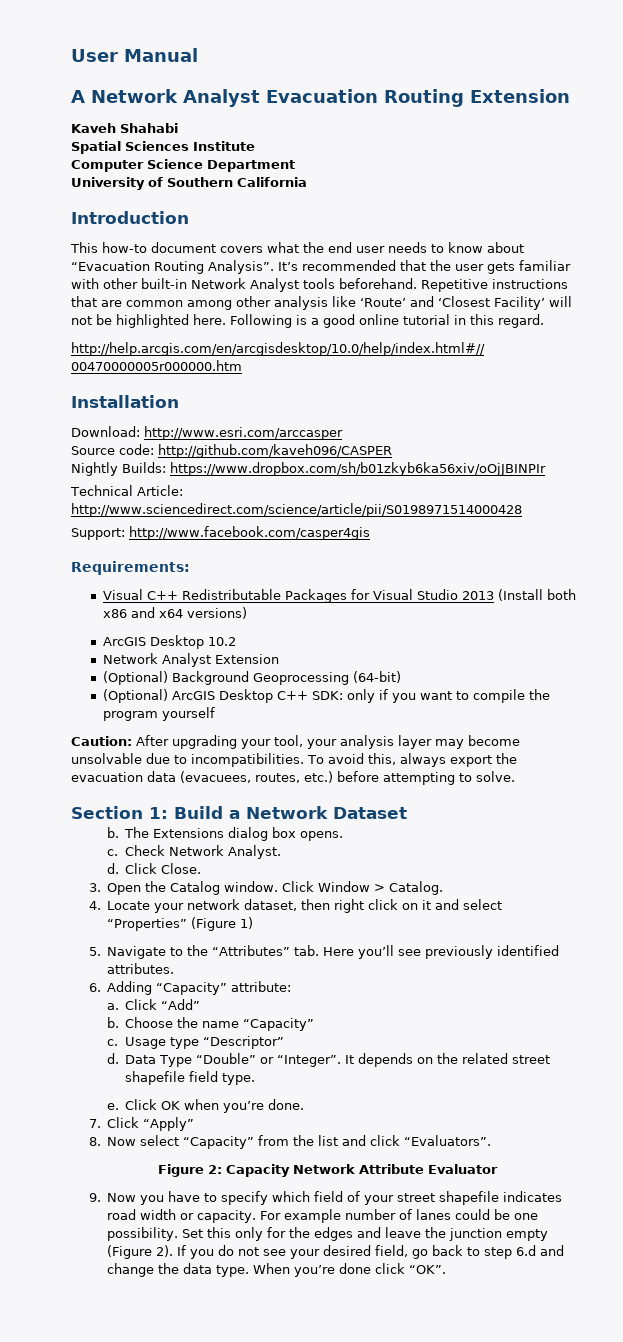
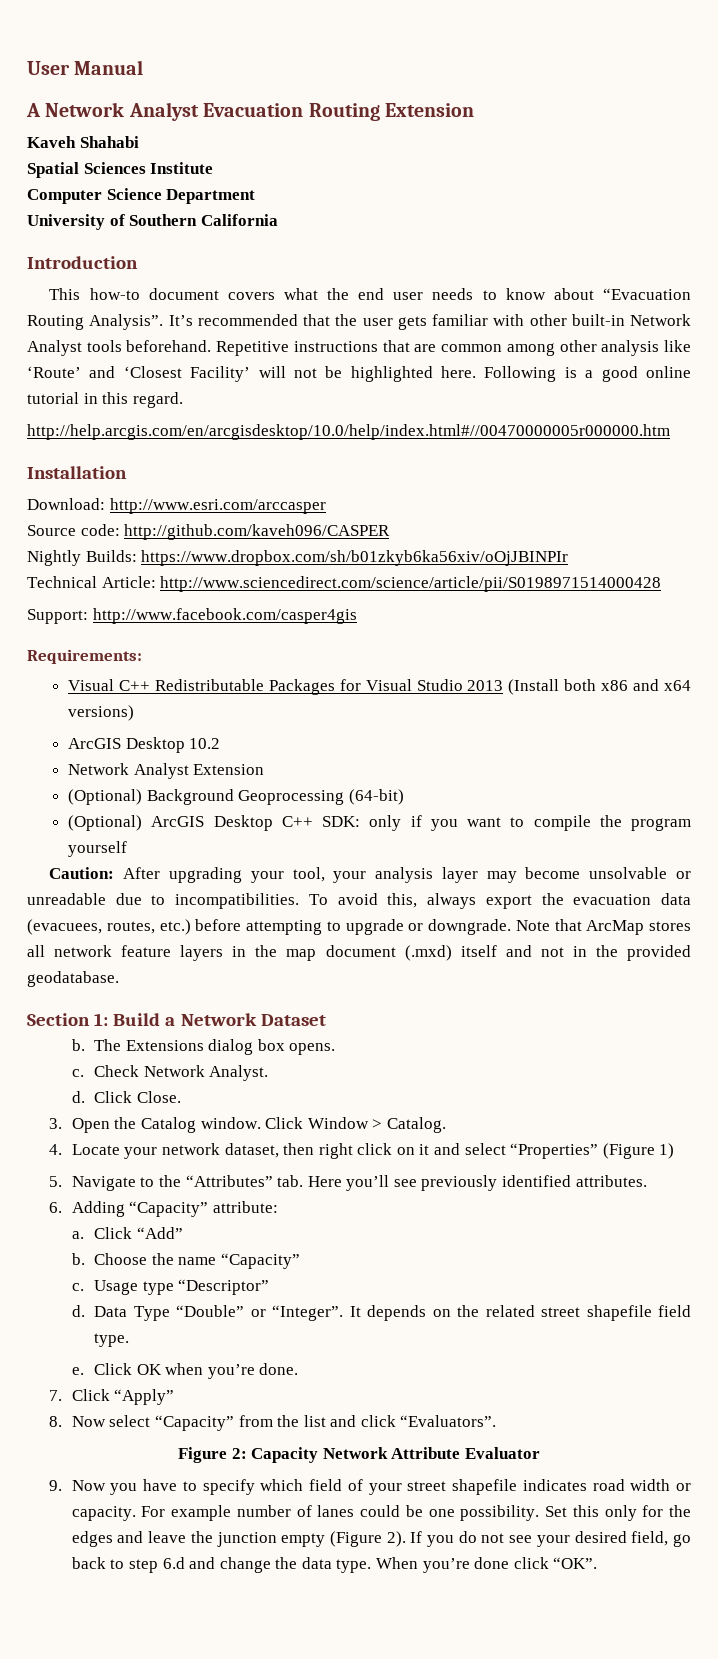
- Caution: After upgrading your tool, your analysis layer may become unsolvable due to incompatibilities.
+ Caution: After upgrading your tool, your analysis layer may become unsolvable or unreadable due to incompatibilities.
- To avoid this, always export the evacuation data (evacuees, routes, etc.) before attempting to solve.
+ To avoid this, always export the evacuation data (evacuees, routes, etc.) before attempting to upgrade or downgrade. Note that ArcMap stores all network feature layers in the map document (.mxd) itself and not in the provided geodatabase.

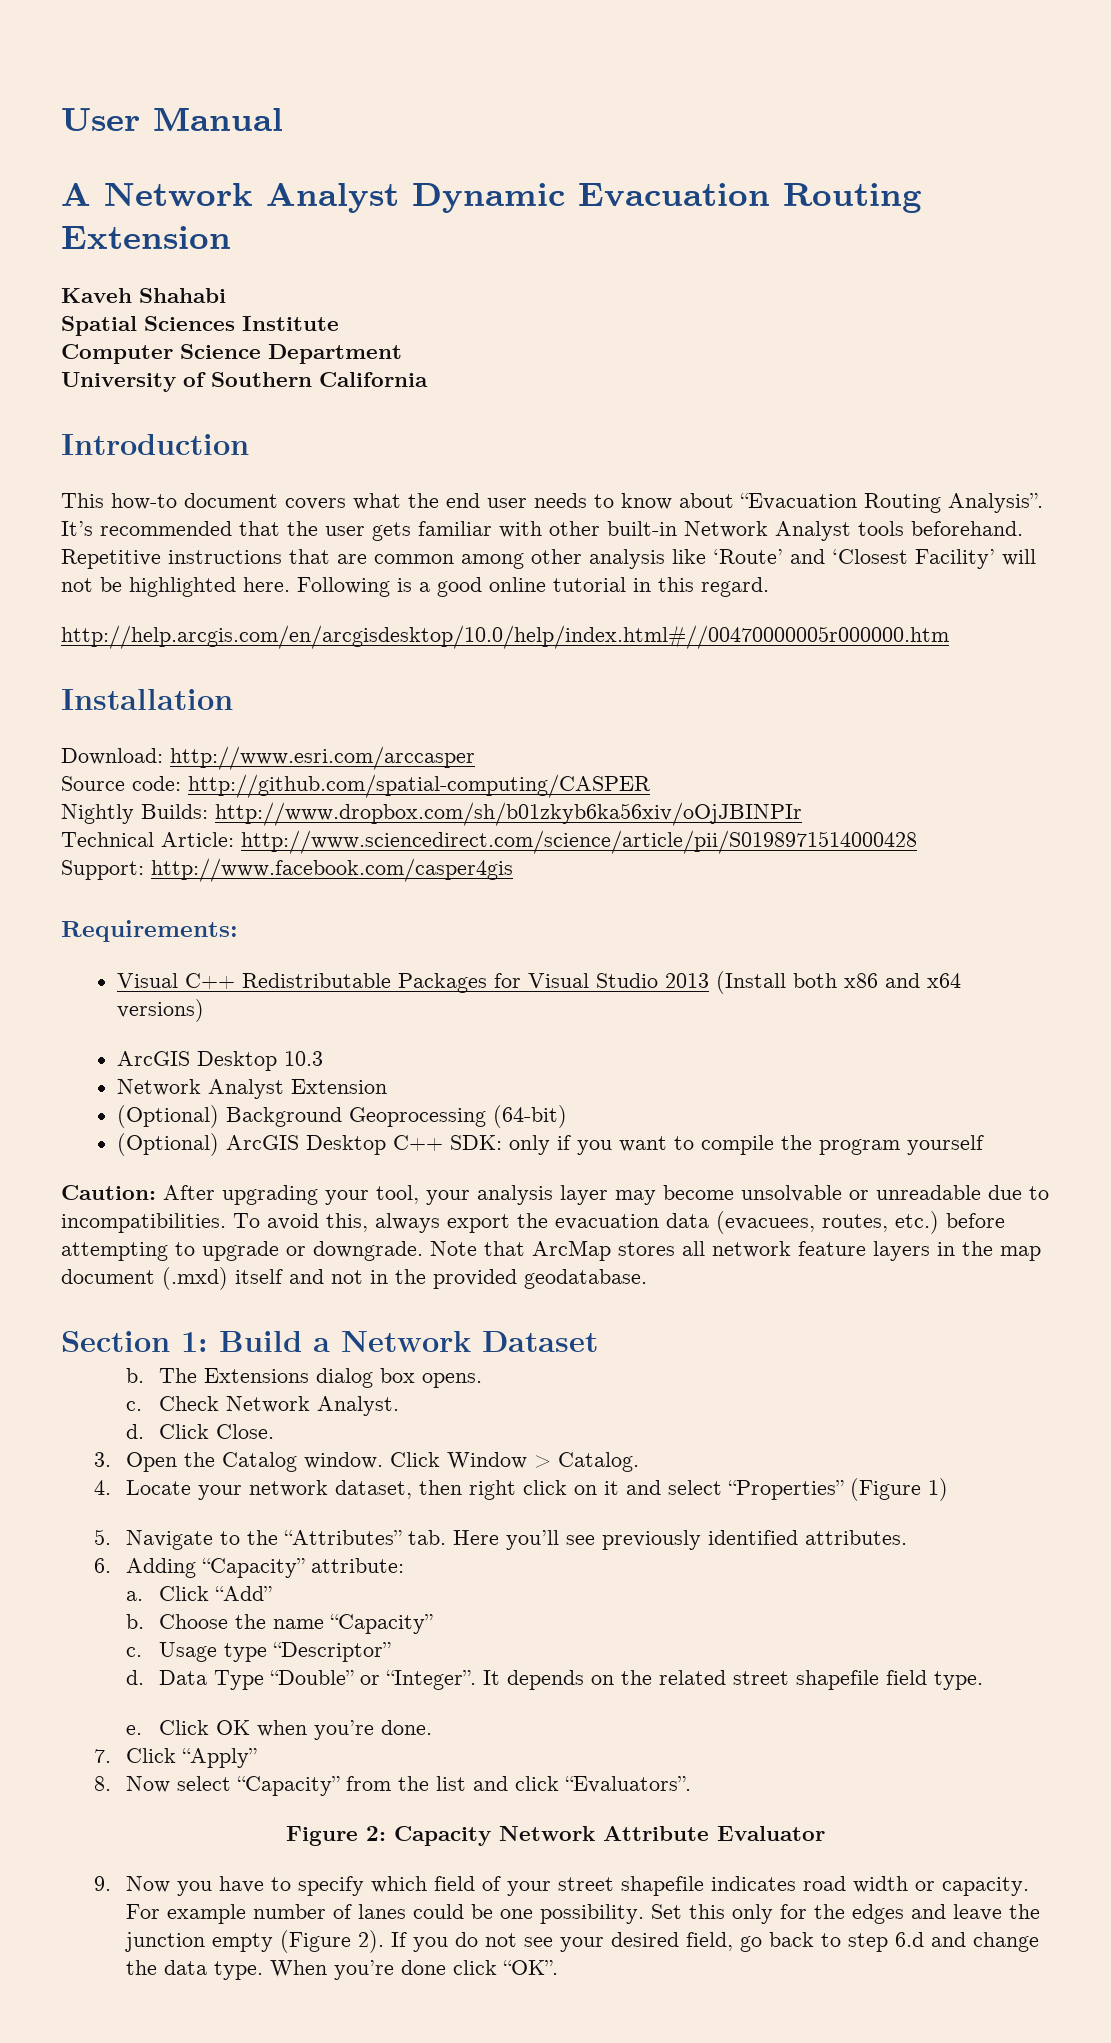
- A Network Analyst Evacuation Routing Extension
+ A Network Analyst Dynamic Evacuation Routing Extension
- Source code: http://github.com/kaveh096/CASPER
+ Source code: http://github.com/spatial-computing/CASPER
- Nightly Builds: https://www.dropbox.com/sh/b01zkyb6ka56xiv/oOjJBINPIr
+ Nightly Builds: http://www.dropbox.com/sh/b01zkyb6ka56xiv/oOjJBINPIr
- ArcGIS Desktop 10.2
+ ArcGIS Desktop 10.3

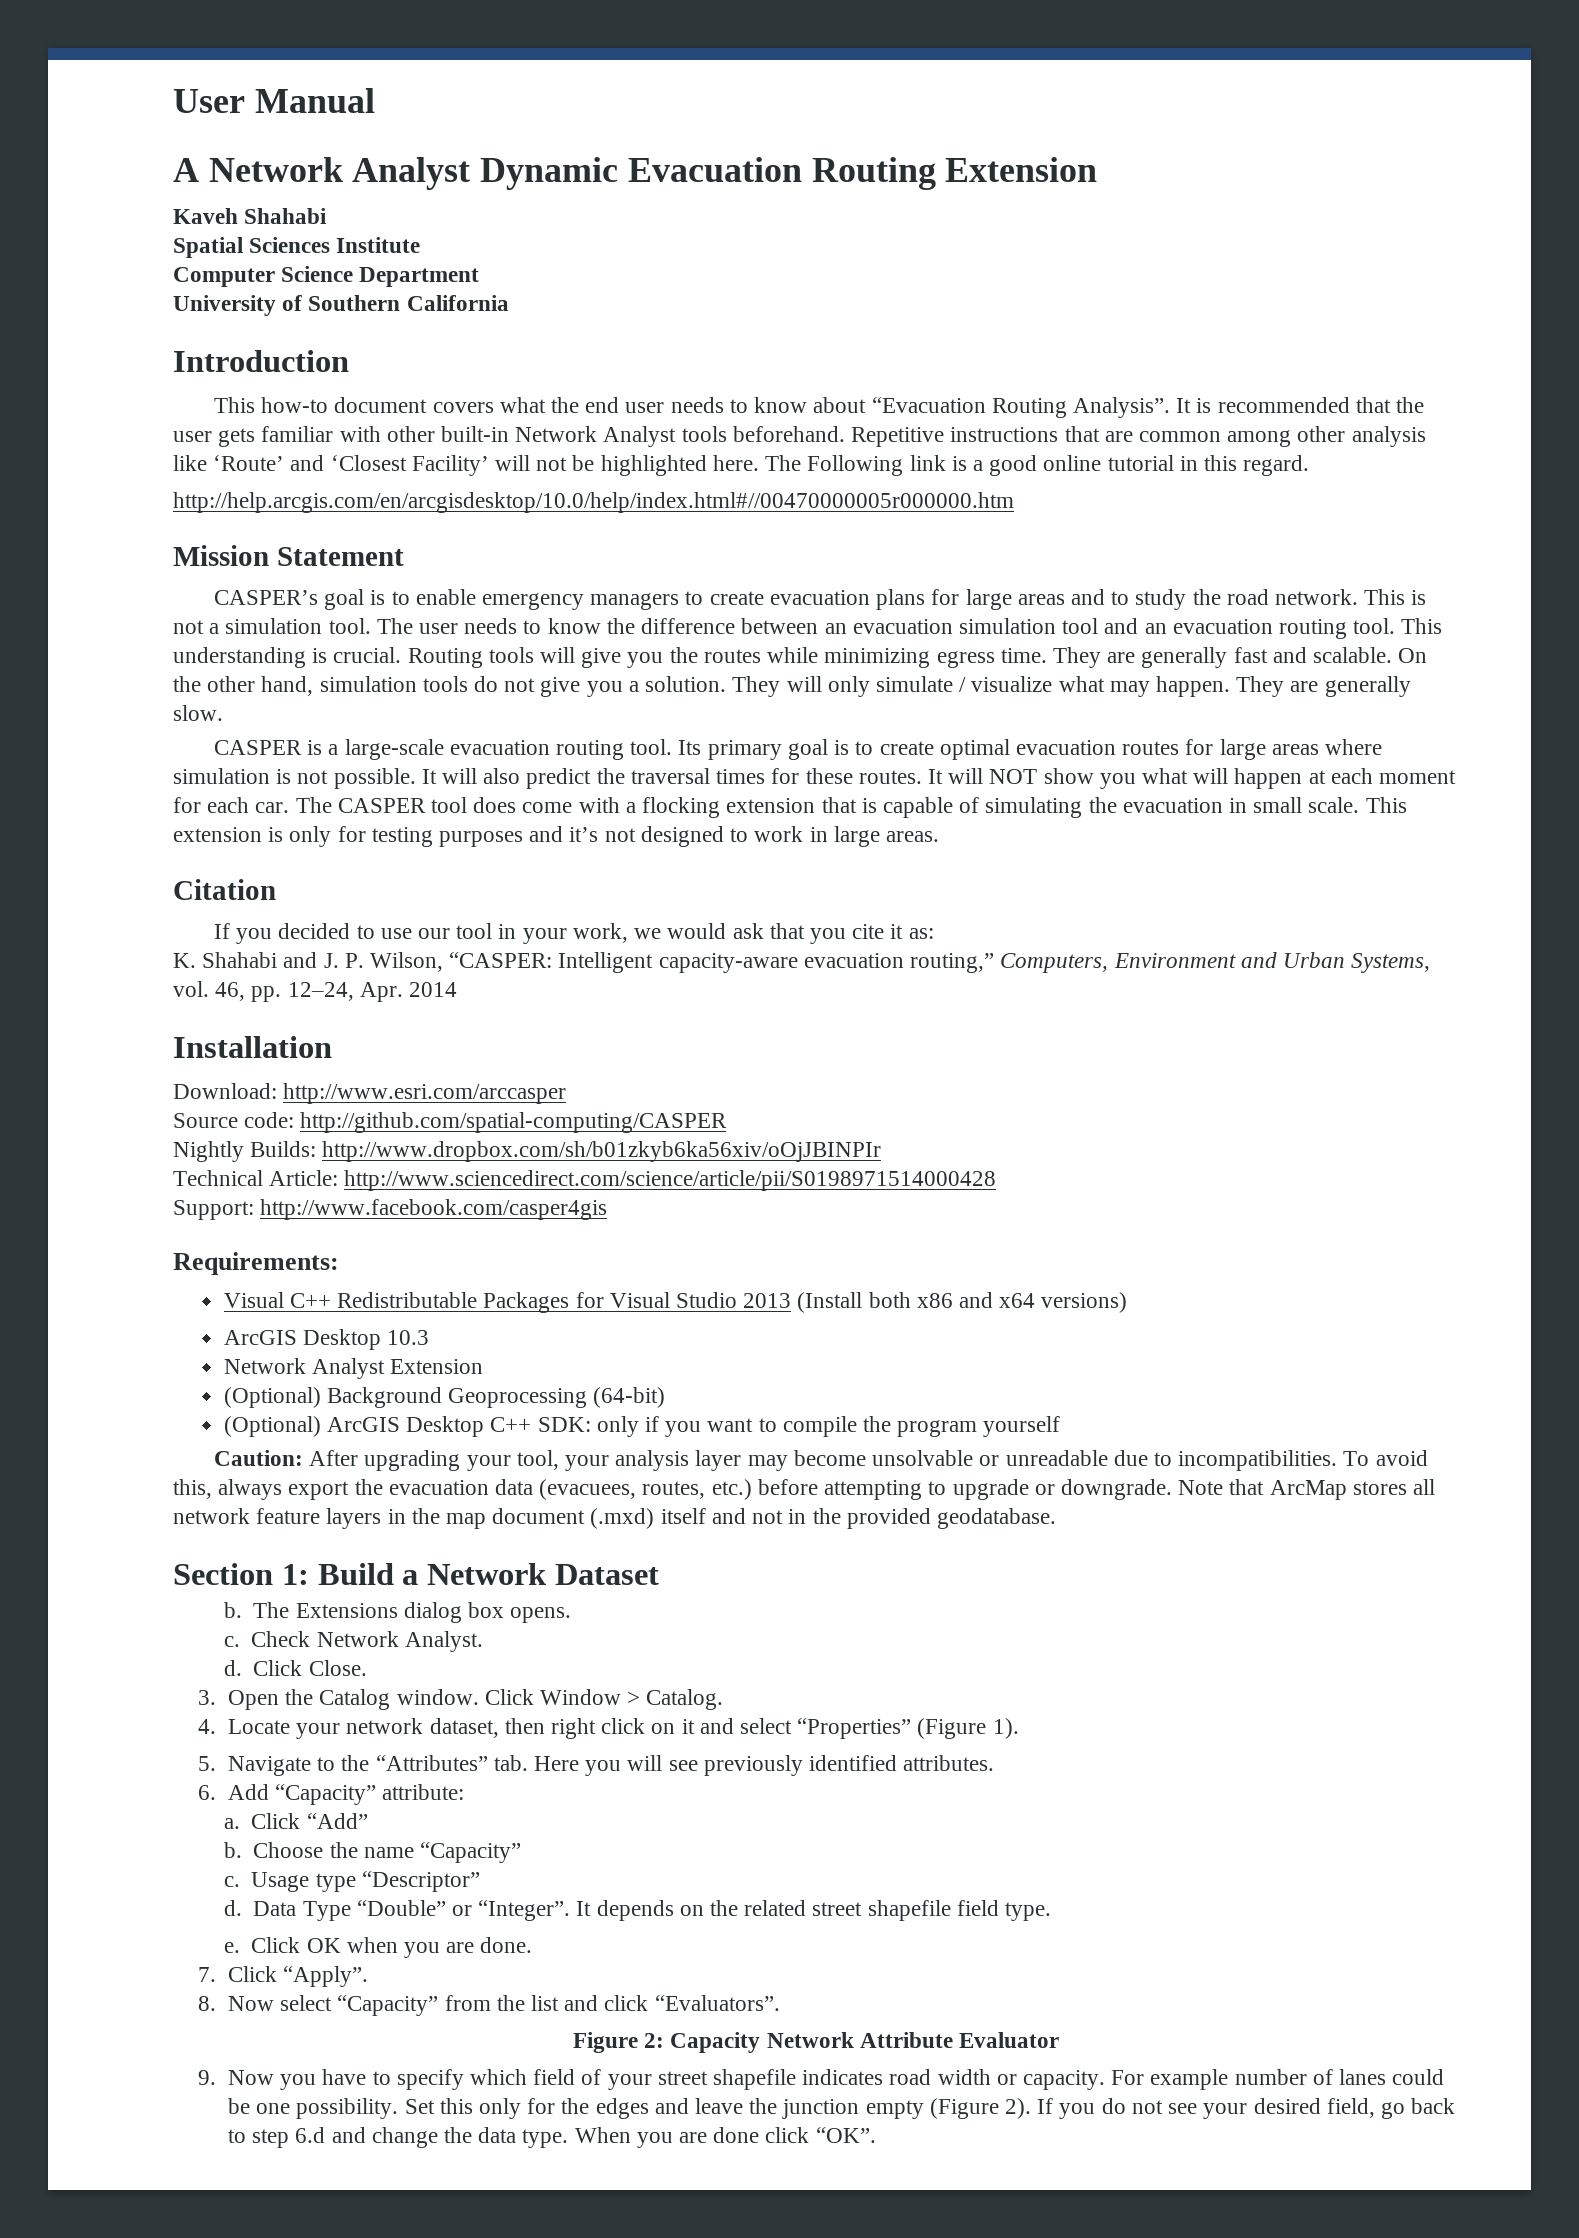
- It’s recommended that the user gets familiar with other built-in Network Analyst tools beforehand.
+ It is recommended that the user gets familiar with other built-in Network Analyst tools beforehand.
- Following is a good online tutorial in this regard.
+ The Following link is a good online tutorial in this regard.
+ Mission Statement
+ CASPER’s goal is to enable emergency managers to create evacuation plans for large areas and to study the road network. This is not a simulation tool. The user needs to know the difference between an evacuation simulation tool and an evacuation routing tool. This understanding is crucial. Routing tools will give you the routes while minimizing egress time. They are generally fast and scalable. On the other hand, simulation tools do not give you a solution. They will only simulate / visualize what may happen. They are generally slow.
+ CASPER is a large-scale evacuation routing tool. Its primary goal is to create optimal evacuation routes for large areas where simulation is not possible. It will also predict the traversal times for these routes. It will NOT show you what will happen at each moment for each car. The CASPER tool does come with a flocking extension that is capable of simulating the evacuation in small scale. This extension is only for testing purposes and it’s not designed to work in large areas.
+ Citation
+ If you decided to use our tool in your work, we would ask that you cite it as:
+ K. Shahabi and J. P. Wilson, “CASPER: Intelligent capacity-aware evacuation routing,” Computers, Environment and Urban Systems, vol. 46, pp. 12–24, Apr. 2014
- 4. Locate your network dataset, then right click on it and select “Properties” (Figure 1)
+ 4. Locate your network dataset, then right click on it and select “Properties” (Figure 1).
- 5. Navigate to the “Attributes” tab. Here you’ll see previously identified attributes.
+ 5. Navigate to the “Attributes” tab. Here you will see previously identified attributes.
- 6. Adding “Capacity” attribute:
+ 6. Add “Capacity” attribute:
- Click OK when you’re done.
+ Click OK when you are done.
- 7. Click “Apply”
+ 7. Click “Apply”.
- When you’re done click “OK”.
+ When you are done click “OK”.

